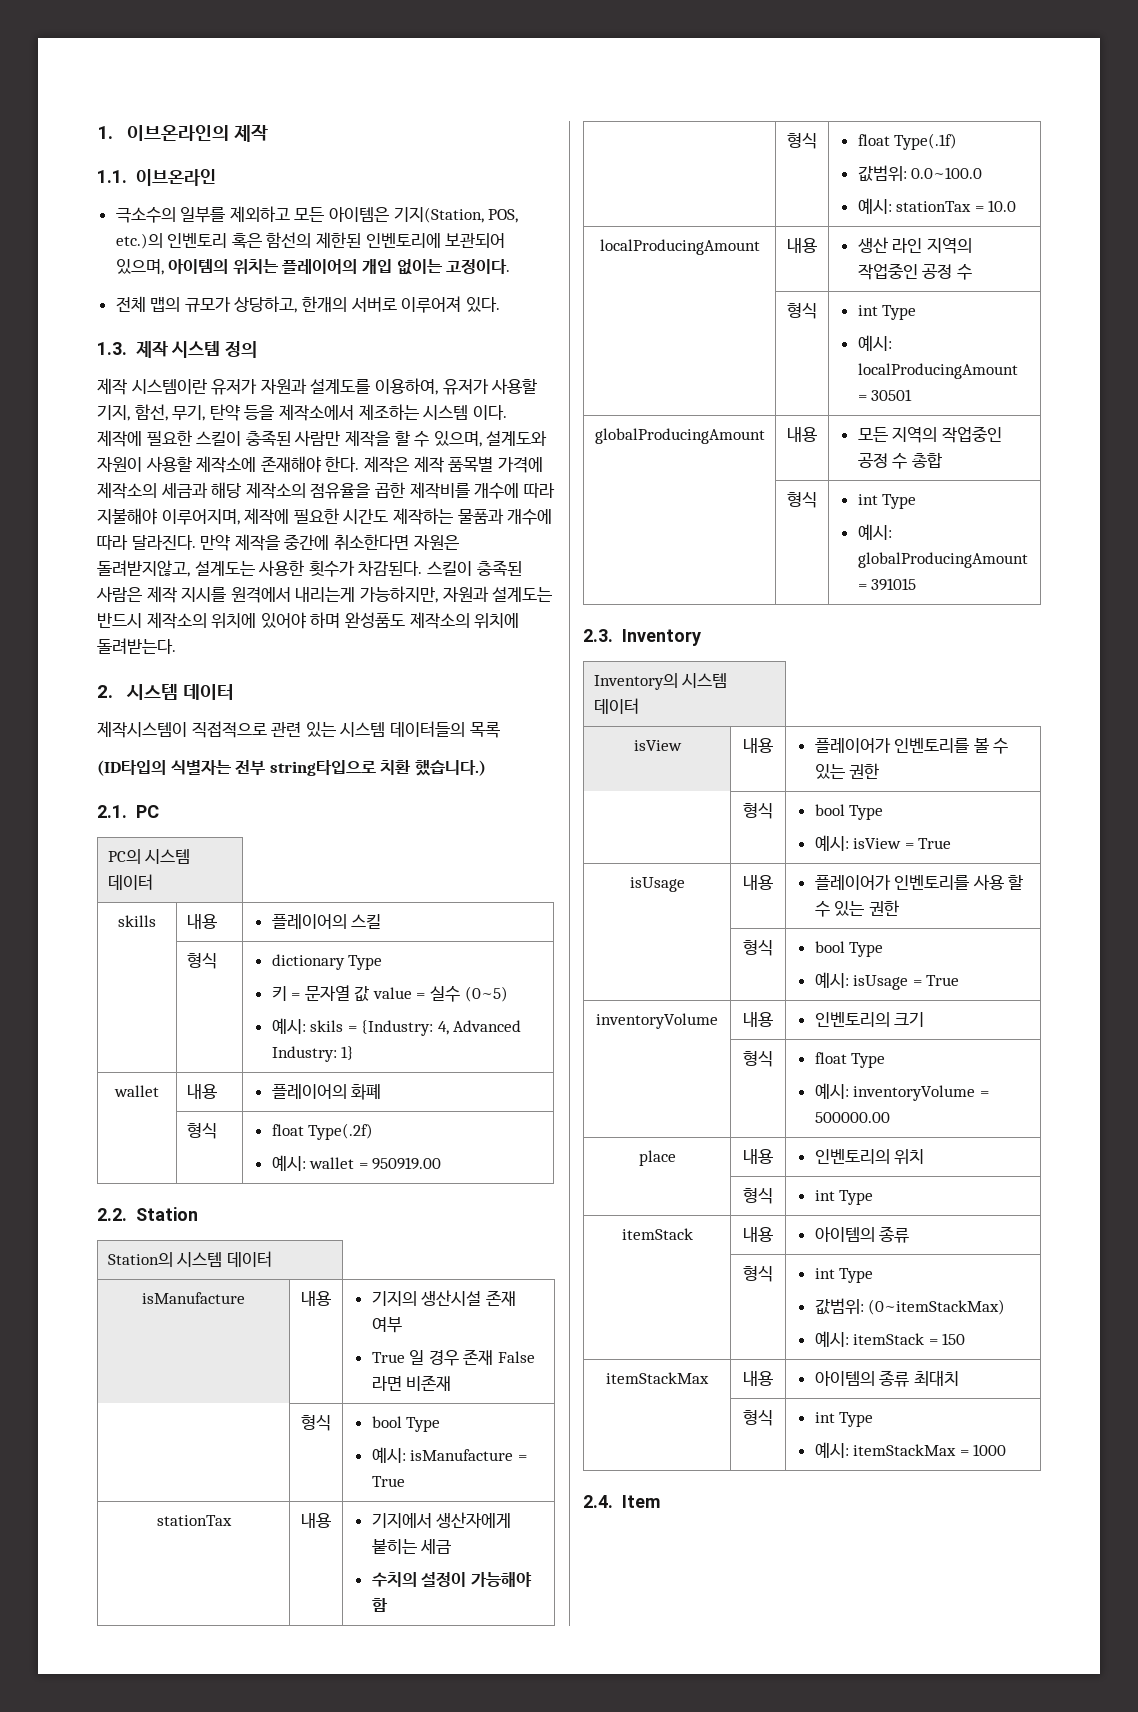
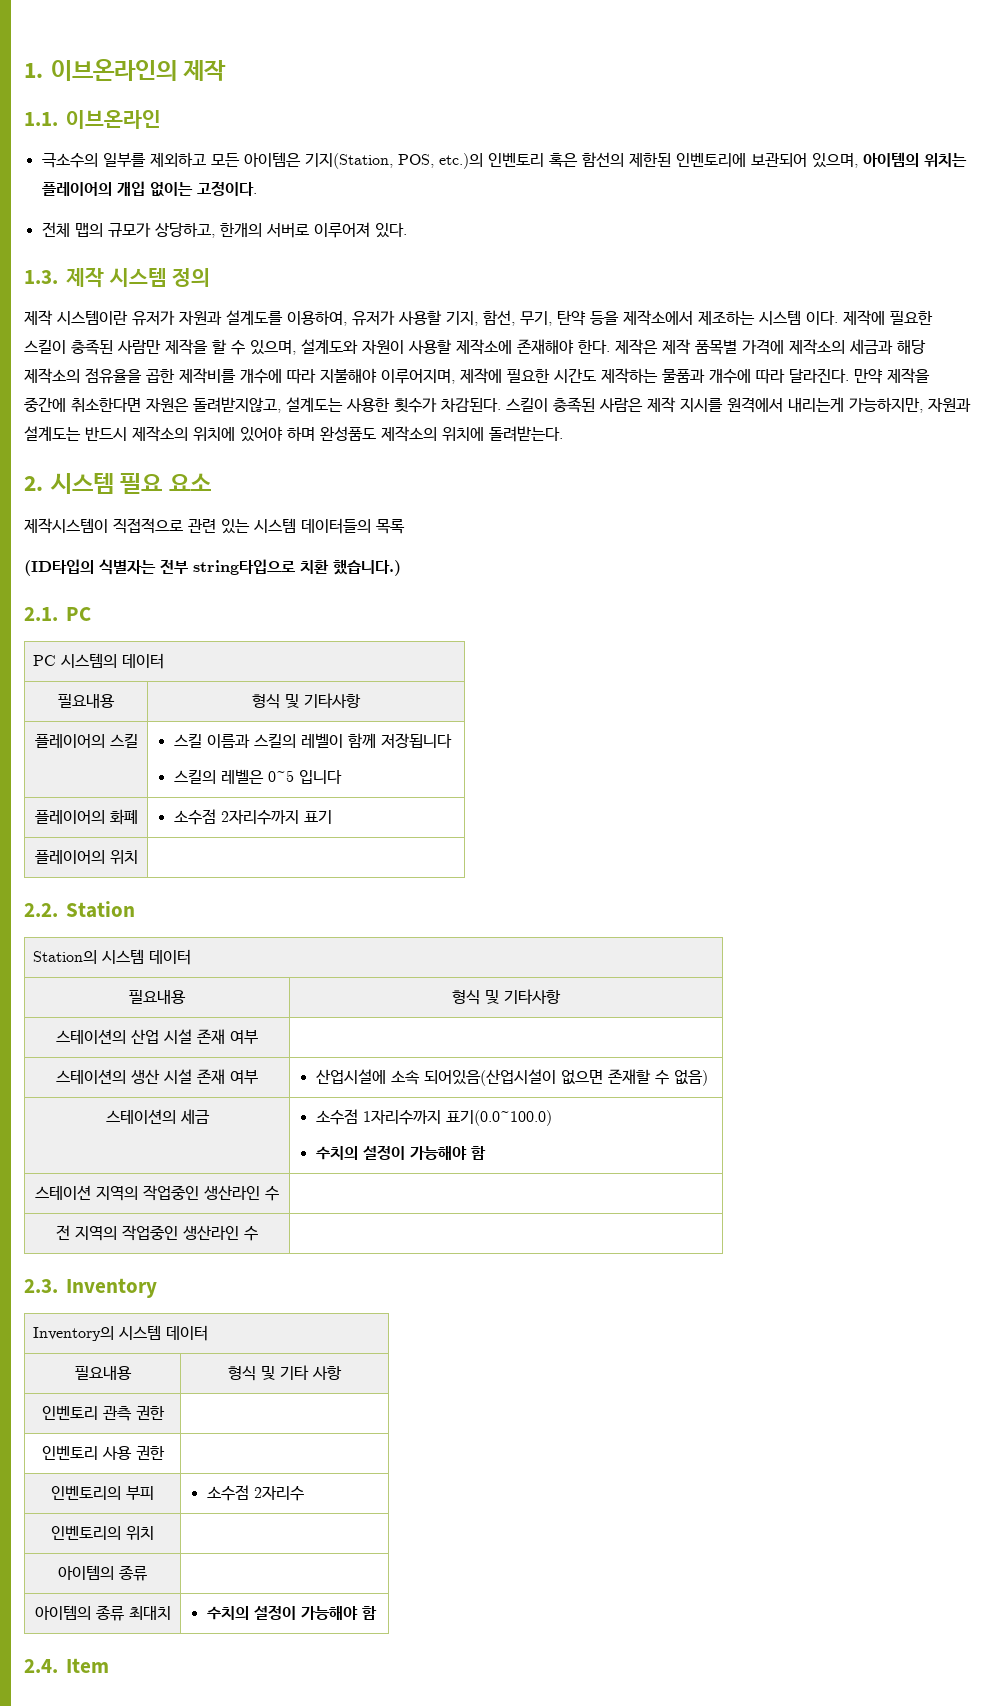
- 2. 시스템 데이터
+ 2. 시스템 필요 요소
- PC의 시스템 데이터
- skills | 내용 | 플레이어의 스킬
- | 형식 | dictionary Type
- 키 = 문자열 값 value = 실수 (0~5)
- 예시: skils = {Industry: 4, Advanced Industry: 1}
- wallet | 내용 | 플레이어의 화폐
- | 형식 | float Type(.2f)
- 예시: wallet = 950919.00
+ PC 시스템의 데이터
+ 필요내용 | 형식 및 기타사항
+ 플레이어의 스킬 | 스킬 이름과 스킬의 레벨이 함께 저장됩니다
+ 스킬의 레벨은 0~5 입니다
+ 플레이어의 화폐 | 소수점 2자리수까지 표기
+ 플레이어의 위치 |
  Station의 시스템 데이터
- isManufacture | 내용 | 기지의 생산시설 존재 여부
- True 일 경우 존재 False 라면 비존재
- | 형식 | bool Type
- 예시: isManufacture = True
- stationTax | 내용 | 기지에서 생산자에게 붙히는 세금
+ 필요내용 | 형식 및 기타사항
+ 스테이션의 산업 시설 존재 여부 |
+ 스테이션의 생산 시설 존재 여부 | 산업시설에 소속 되어있음(산업시설이 없으면 존재할 수 없음)
+ 스테이션의 세금 | 소수점 1자리수까지 표기(0.0~100.0)
  수치의 설정이 가능해야 함
- | 형식 | float Type(.1f)
- 값범위: 0.0~100.0
- 예시: stationTax = 10.0
- localProducingAmount | 내용 | 생산 라인 지역의 작업중인 공정 수
- | 형식 | int Type
- 예시: localProducingAmount = 30501
- globalProducingAmount | 내용 | 모든 지역의 작업중인 공정 수 총합
- | 형식 | int Type
- 예시: globalProducingAmount = 391015
+ 스테이션 지역의 작업중인 생산라인 수 |
+ 전 지역의 작업중인 생산라인 수 |
- isView | 내용 | 플레이어가 인벤토리를 볼 수 있는 권한
- | 형식 | bool Type
- 예시: isView = True
- isUsage | 내용 | 플레이어가 인벤토리를 사용 할 수 있는 권한
- | 형식 | bool Type
- 예시: isUsage = True
- inventoryVolume | 내용 | 인벤토리의 크기
- | 형식 | float Type
- 예시: inventoryVolume = 500000.00
- place | 내용 | 인벤토리의 위치
- | 형식 | int Type
- itemStack | 내용 | 아이템의 종류
- | 형식 | int Type
- 값범위: (0~itemStackMax)
- 예시: itemStack = 150
- itemStackMax | 내용 | 아이템의 종류 최대치
- | 형식 | int Type
- 예시: itemStackMax = 1000
+ 필요내용 | 형식 및 기타 사항
+ 인벤토리 관측 권한 |
+ 인벤토리 사용 권한 |
+ 인벤토리의 부피 | 소수점 2자리수
+ 인벤토리의 위치 |
+ 아이템의 종류 |
+ 아이템의 종류 최대치 | 수치의 설정이 가능해야 함

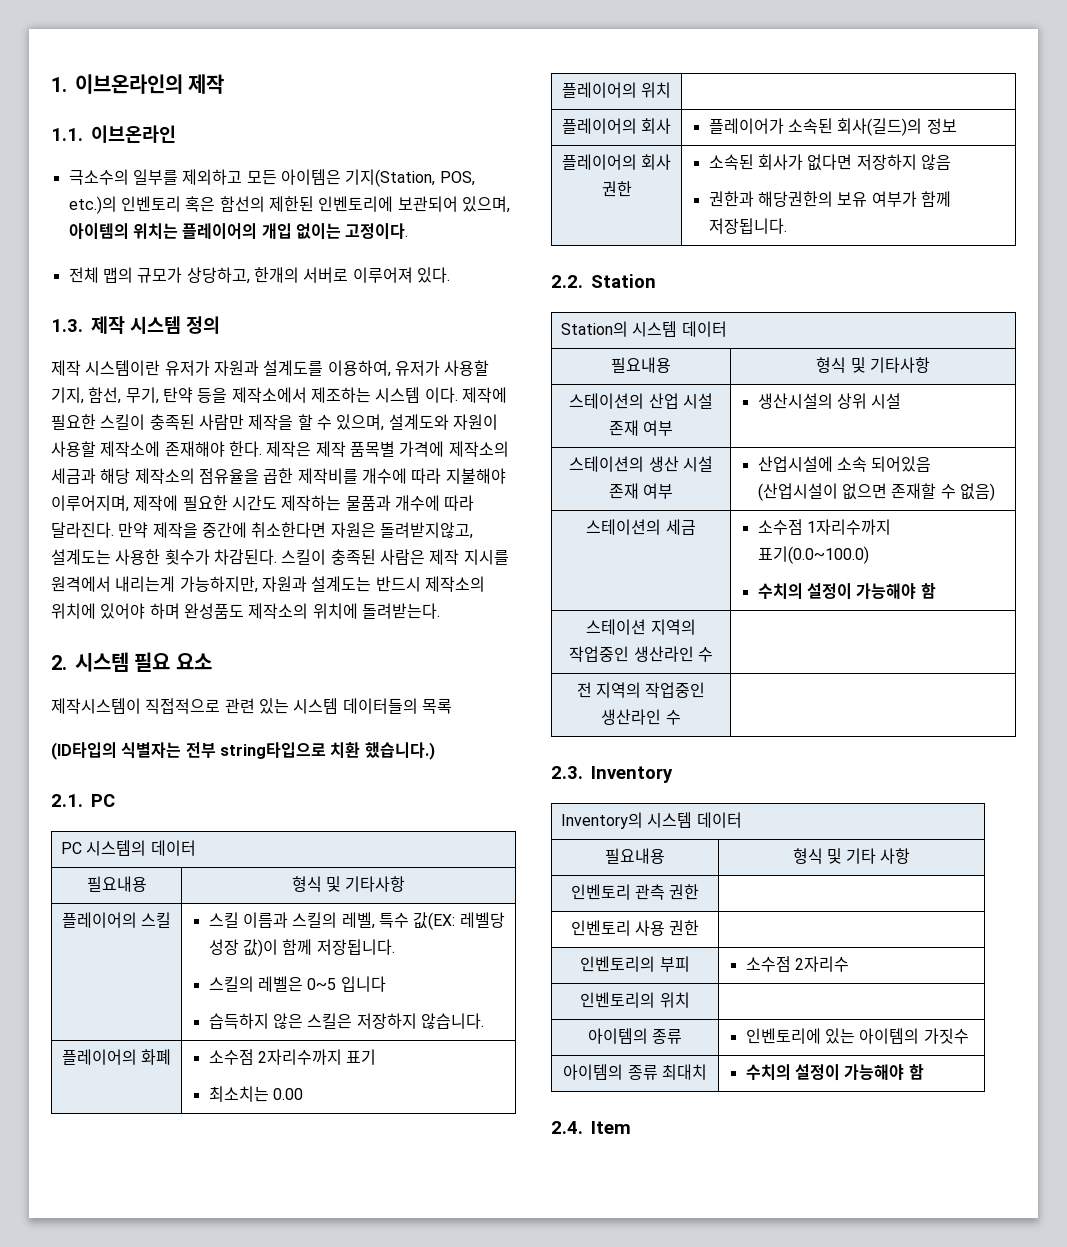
- 플레이어의 스킬 | 스킬 이름과 스킬의 레벨이 함께 저장됩니다
+ 플레이어의 스킬 | 스킬 이름과 스킬의 레벨, 특수 값(EX: 레벨당 성장 값)이 함께 저장됩니다.
  스킬의 레벨은 0~5 입니다
+ 습득하지 않은 스킬은 저장하지 않습니다.
  플레이어의 화폐 | 소수점 2자리수까지 표기
+ 최소치는 0.00
+ 플레이어의 회사 | 플레이어가 소속된 회사(길드)의 정보
+ 플레이어의 회사 권한 | 소속된 회사가 없다면 저장하지 않음
+ 권한과 해당권한의 보유 여부가 함께 저장됩니다.
- 스테이션의 산업 시설 존재 여부 |
+ 스테이션의 산업 시설 존재 여부 | 생산시설의 상위 시설
- 스테이션의 생산 시설 존재 여부 | 산업시설에 소속 되어있음(산업시설이 없으면 존재할 수 없음)
+ 스테이션의 생산 시설 존재 여부 | 산업시설에 소속 되어있음 (산업시설이 없으면 존재할 수 없음)
- 아이템의 종류 |
+ 아이템의 종류 | 인벤토리에 있는 아이템의 가짓수

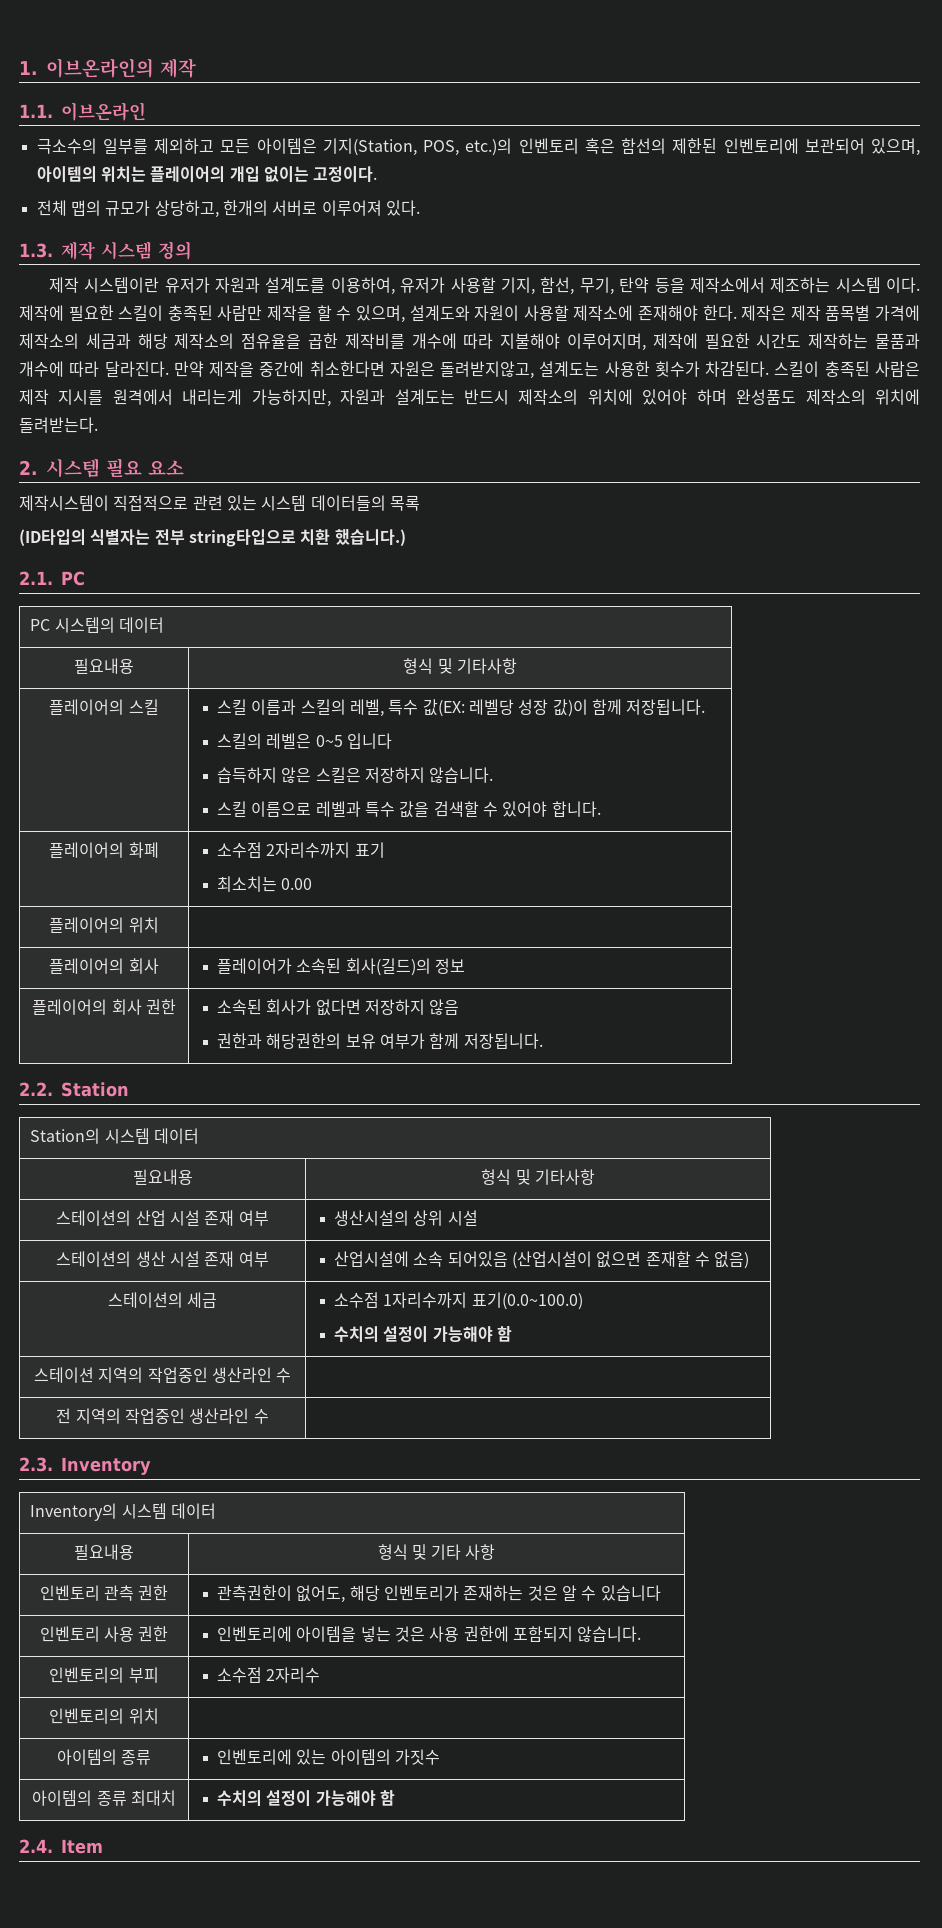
  플레이어의 스킬 | 스킬 이름과 스킬의 레벨, 특수 값(EX: 레벨당 성장 값)이 함께 저장됩니다.
  스킬의 레벨은 0~5 입니다
  습득하지 않은 스킬은 저장하지 않습니다.
+ 스킬 이름으로 레벨과 특수 값을 검색할 수 있어야 합니다.
- 인벤토리 관측 권한 |
- 인벤토리 사용 권한 |
+ 인벤토리 관측 권한 | 관측권한이 없어도, 해당 인벤토리가 존재하는 것은 알 수 있습니다
+ 인벤토리 사용 권한 | 인벤토리에 아이템을 넣는 것은 사용 권한에 포함되지 않습니다.

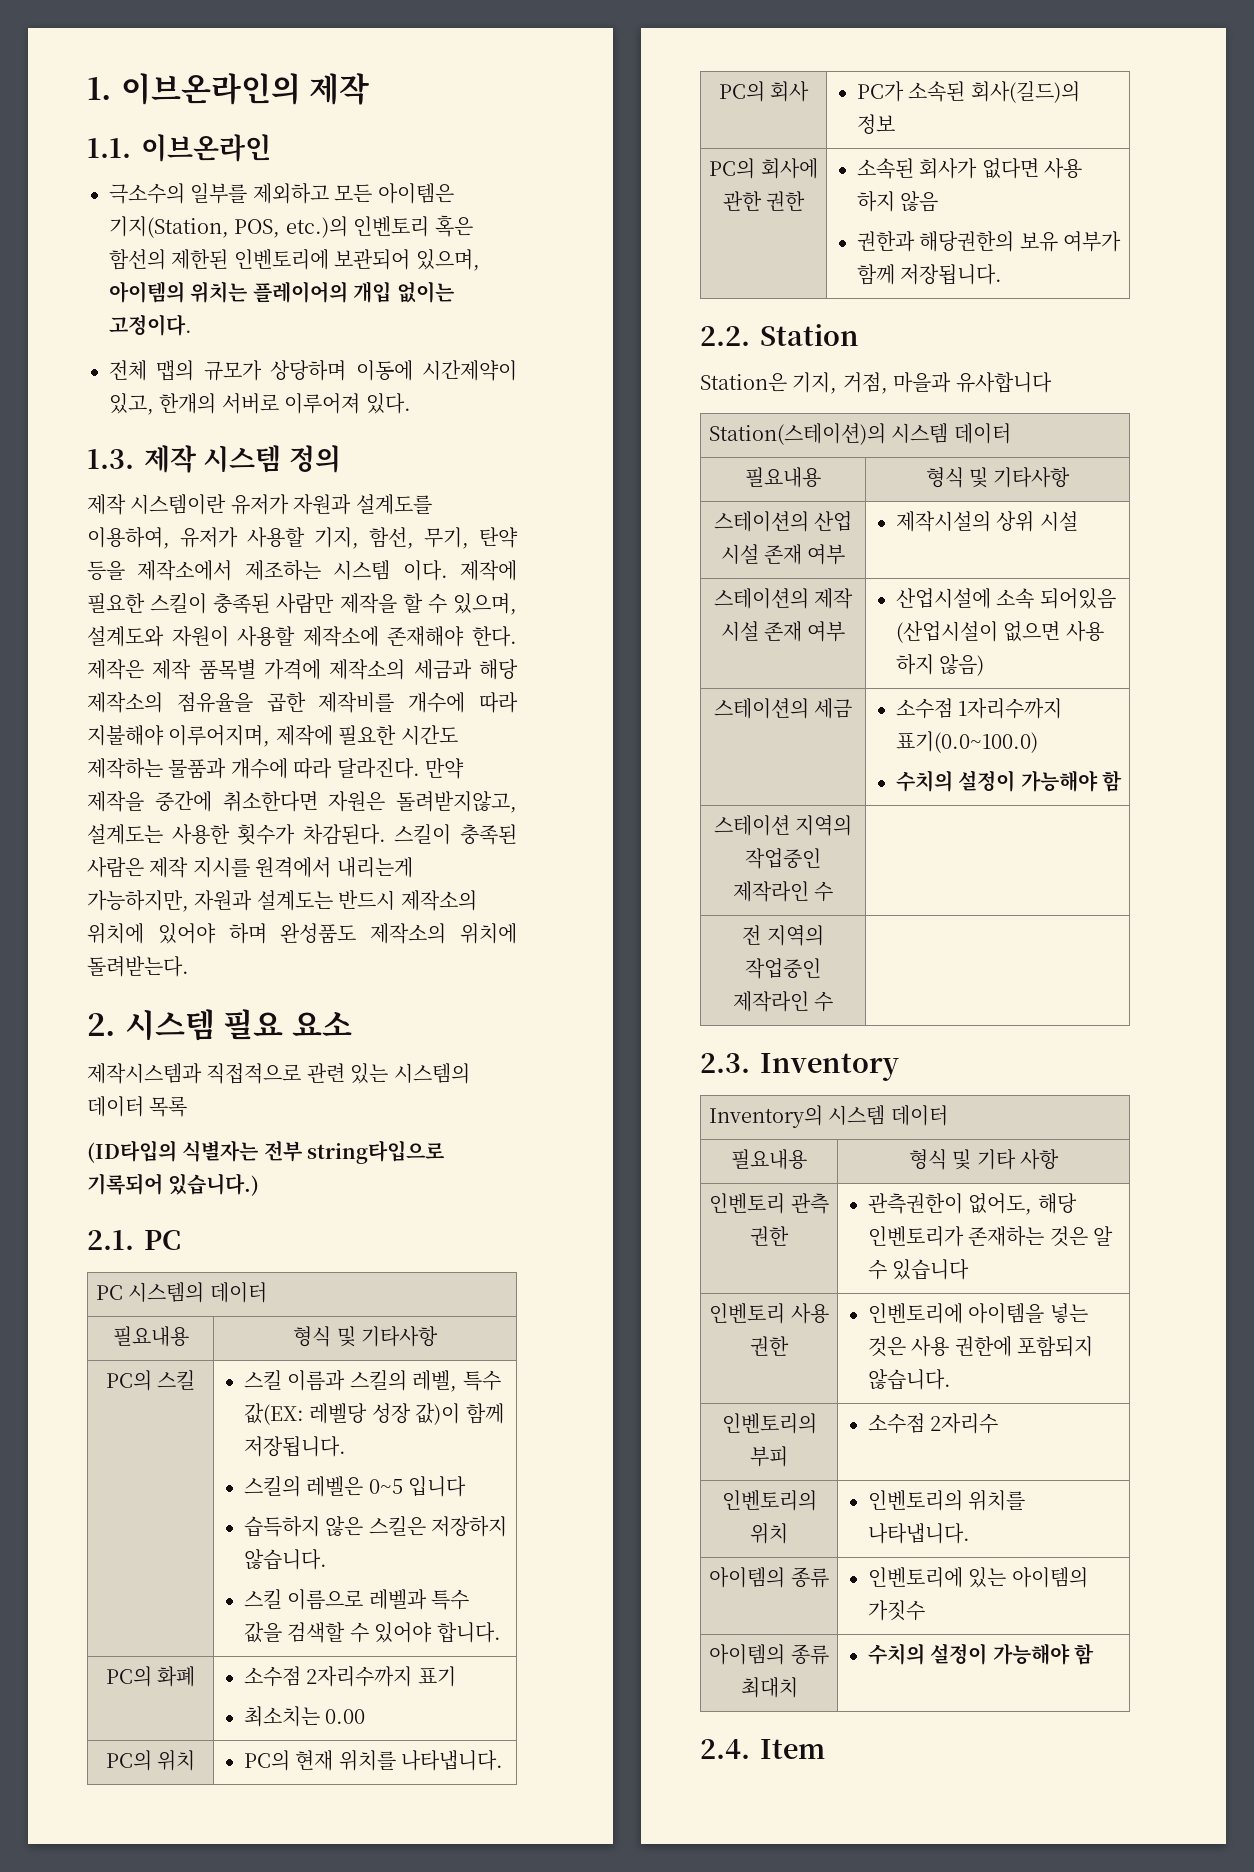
- 전체 맵의 규모가 상당하고, 한개의 서버로 이루어져 있다.
+ 전체 맵의 규모가 상당하며 이동에 시간제약이 있고, 한개의 서버로 이루어져 있다.
- 제작시스템이 직접적으로 관련 있는 시스템 데이터들의 목록
+ 제작시스템과 직접적으로 관련 있는 시스템의 데이터 목록
- (ID타입의 식별자는 전부 string타입으로 치환 했습니다.)
+ (ID타입의 식별자는 전부 string타입으로 기록되어 있습니다.)
- 플레이어의 스킬 | 스킬 이름과 스킬의 레벨, 특수 값(EX: 레벨당 성장 값)이 함께 저장됩니다.
+ PC의 스킬 | 스킬 이름과 스킬의 레벨, 특수 값(EX: 레벨당 성장 값)이 함께 저장됩니다.
- 플레이어의 화폐 | 소수점 2자리수까지 표기
+ PC의 화폐 | 소수점 2자리수까지 표기
- 플레이어의 위치 |
- 플레이어의 회사 | 플레이어가 소속된 회사(길드)의 정보
+ PC의 위치 | PC의 현재 위치를 나타냅니다.
+ PC의 회사 | PC가 소속된 회사(길드)의 정보
- 플레이어의 회사 권한 | 소속된 회사가 없다면 저장하지 않음
+ PC의 회사에 관한 권한 | 소속된 회사가 없다면 사용 하지 않음
- Station의 시스템 데이터
+ Station은 기지, 거점, 마을과 유사합니다
+ Station(스테이션)의 시스템 데이터
- 스테이션의 산업 시설 존재 여부 | 생산시설의 상위 시설
+ 스테이션의 산업 시설 존재 여부 | 제작시설의 상위 시설
- 스테이션의 생산 시설 존재 여부 | 산업시설에 소속 되어있음 (산업시설이 없으면 존재할 수 없음)
+ 스테이션의 제작 시설 존재 여부 | 산업시설에 소속 되어있음 (산업시설이 없으면 사용 하지 않음)
- 스테이션 지역의 작업중인 생산라인 수 |
+ 스테이션 지역의 작업중인 제작라인 수 |
- 전 지역의 작업중인 생산라인 수 |
+ 전 지역의 작업중인 제작라인 수 |
- 인벤토리의 위치 |
+ 인벤토리의 위치 | 인벤토리의 위치를 나타냅니다.

